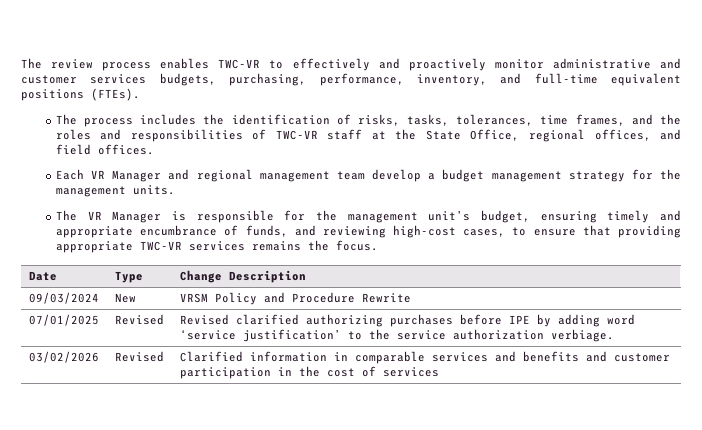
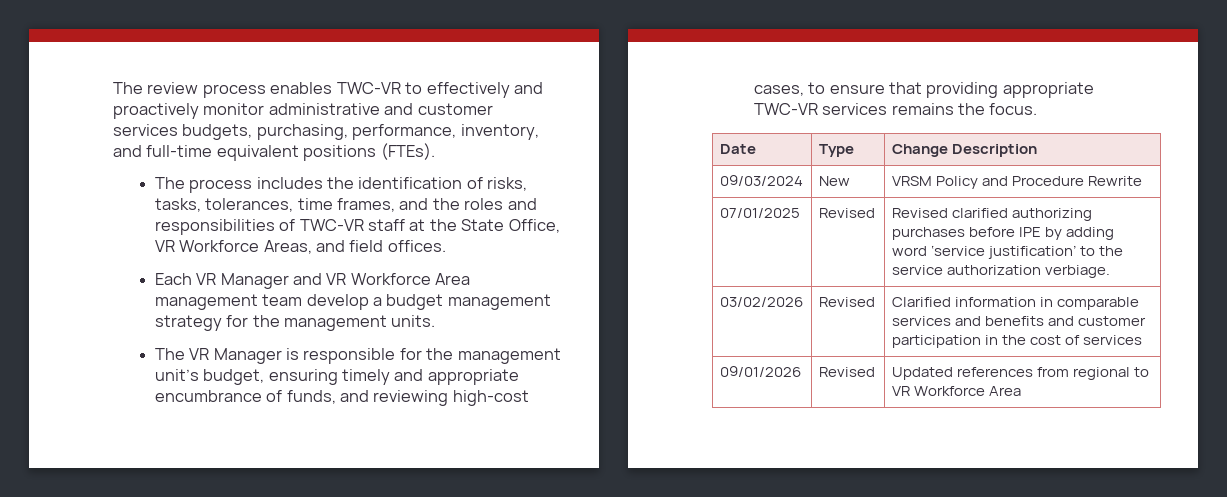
- The process includes the identification of risks, tasks, tolerances, time frames, and the roles and responsibilities of TWC-VR staff at the State Office, regional offices, and field offices.
+ The process includes the identification of risks, tasks, tolerances, time frames, and the roles and responsibilities of TWC-VR staff at the State Office, VR Workforce Areas, and field offices.
- Each VR Manager and regional management team develop a budget management strategy for the management units.
+ Each VR Manager and VR Workforce Area management team develop a budget management strategy for the management units.
+ 09/01/2026 | Revised | Updated references from regional to VR Workforce Area

